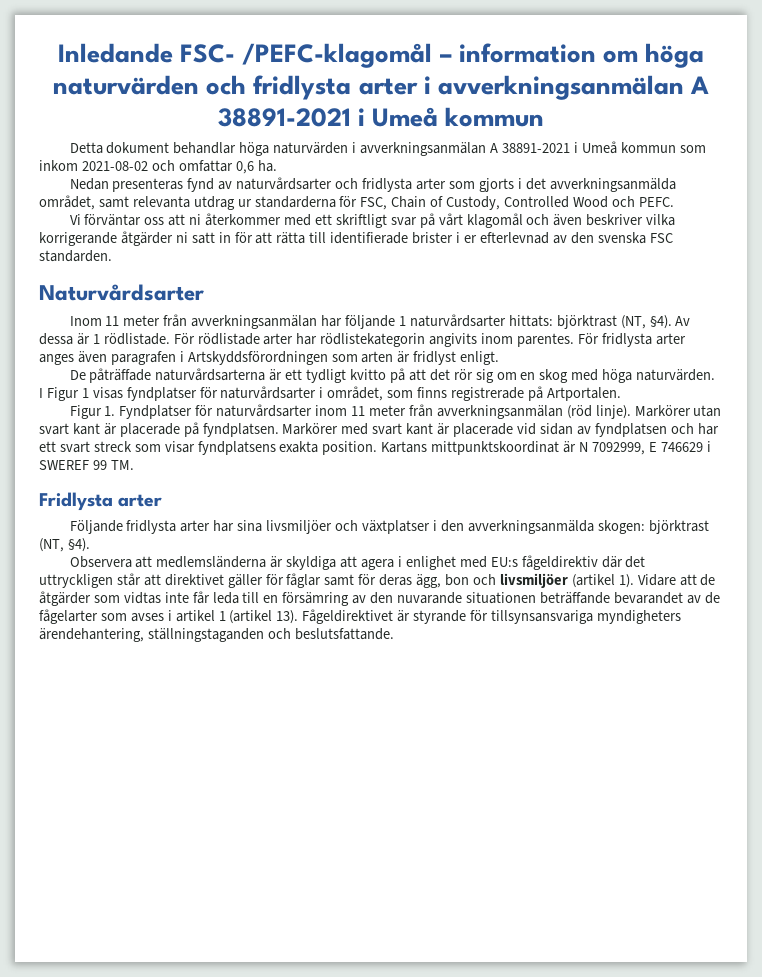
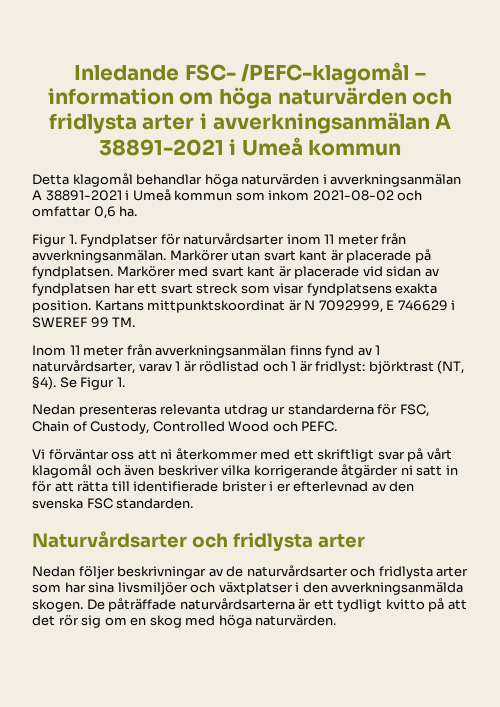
- Detta dokument behandlar höga naturvärden i avverkningsanmälan A 38891-2021 i Umeå kommun som inkom 2021-08-02 och omfattar 0,6 ha.
+ Detta klagomål behandlar höga naturvärden i avverkningsanmälan A 38891-2021 i Umeå kommun som inkom 2021-08-02 och omfattar 0,6 ha.
- Nedan presenteras fynd av naturvårdsarter och fridlysta arter som gjorts i det avverkningsanmälda området, samt relevanta utdrag ur standarderna för FSC, Chain of Custody, Controlled Wood och PEFC.
+ Figur 1. Fyndplatser för naturvårdsarter inom 11 meter från avverkningsanmälan. Markörer utan svart kant är placerade på fyndplatsen. Markörer med svart kant är placerade vid sidan av fyndplatsen har ett svart streck som visar fyndplatsens exakta position. Kartans mittpunktskoordinat är N 7092999, E 746629 i SWEREF 99 TM.
+ Inom 11 meter från avverkningsanmälan finns fynd av 1 naturvårdsarter, varav 1 är rödlistad och 1 är fridlyst: björktrast (NT, §4). Se Figur 1.
+ Nedan presenteras relevanta utdrag ur standarderna för FSC, Chain of Custody, Controlled Wood och PEFC.
- Naturvårdsarter
- Inom 11 meter från avverkningsanmälan har följande 1 naturvårdsarter hittats: björktrast (NT, §4). Av dessa är 1 rödlistade. För rödlistade arter har rödlistekategorin angivits inom parentes. För fridlysta arter anges även paragrafen i Artskyddsförordningen som arten är fridlyst enligt.
- De påträffade naturvårdsarterna är ett tydligt kvitto på att det rör sig om en skog med höga naturvärden. I Figur 1 visas fyndplatser för naturvårdsarter i området, som finns registrerade på Artportalen.
- Figur 1. Fyndplatser för naturvårdsarter inom 11 meter från avverkningsanmälan (röd linje). Markörer utan svart kant är placerade på fyndplatsen. Markörer med svart kant är placerade vid sidan av fyndplatsen och har ett svart streck som visar fyndplatsens exakta position. Kartans mittpunktskoordinat är N 7092999, E 746629 i SWEREF 99 TM.
- Fridlysta arter
- Följande fridlysta arter har sina livsmiljöer och växtplatser i den avverkningsanmälda skogen: björktrast (NT, §4).
- Observera att medlemsländerna är skyldiga att agera i enlighet med EU:s fågeldirektiv där det uttryckligen står att direktivet gäller för fåglar samt för deras ägg, bon och livsmiljöer (artikel 1). Vidare att de åtgärder som vidtas inte får leda till en försämring av den nuvarande situationen beträffande bevarandet av de fågelarter som avses i artikel 1 (artikel 13). Fågeldirektivet är styrande för tillsynsansvariga myndigheters ärendehantering, ställningstaganden och beslutsfattande.
+ Naturvårdsarter och fridlysta arter
+ Nedan följer beskrivningar av de naturvårdsarter och fridlysta arter som har sina livsmiljöer och växtplatser i den avverkningsanmälda skogen. De påträffade naturvårdsarterna är ett tydligt kvitto på att det rör sig om en skog med höga naturvärden.

